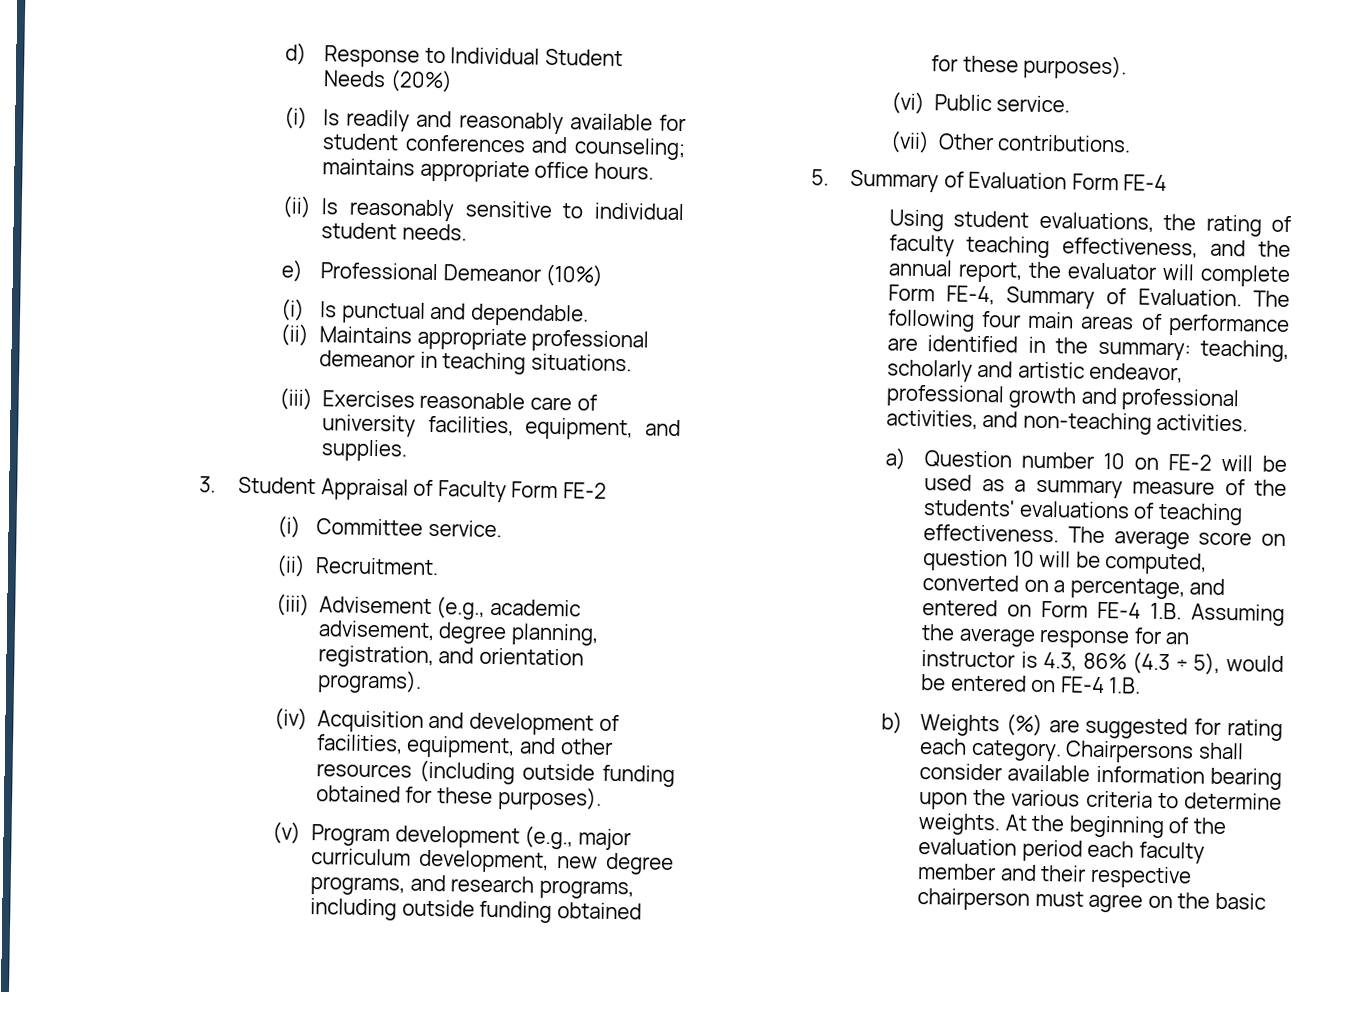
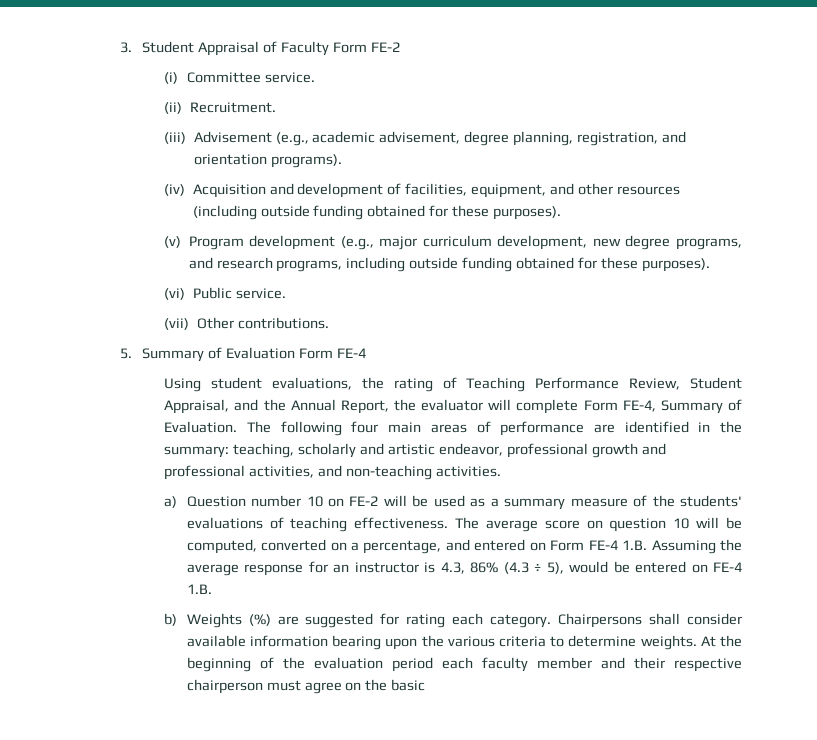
- d) Response to Individual Student Needs (20%)
- (i) Is readily and reasonably available for student conferences and counseling; maintains appropriate office hours.
- (ii) Is reasonably sensitive to individual student needs.
- e) Professional Demeanor (10%)
- (i) Is punctual and dependable.
- (ii) Maintains appropriate professional demeanor in teaching situations.
- (iii) Exercises reasonable care of university facilities, equipment, and supplies.
- Using student evaluations, the rating of faculty teaching effectiveness, and the annual report, the evaluator will complete Form FE-4, Summary of Evaluation.
+ Using student evaluations, the rating of Teaching Performance Review, Student Appraisal, and the Annual Report, the evaluator will complete Form FE-4, Summary of Evaluation.

